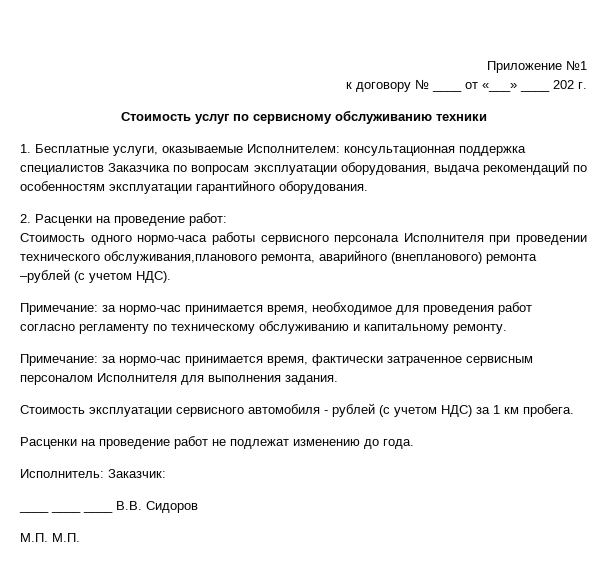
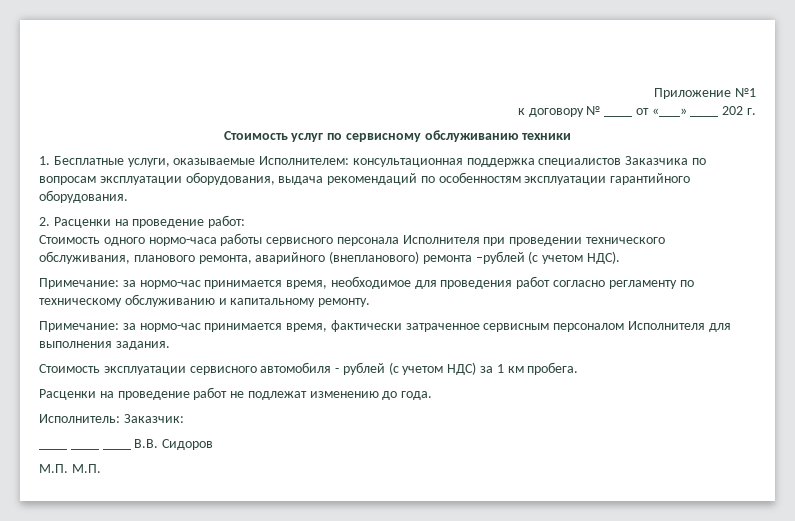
- Стоимость одного нормо-часа работы сервисного персонала Исполнителя при проведении технического обслуживания,планового ремонта, аварийного (внепланового) ремонта –рублей (с учетом НДС).
+ Стоимость одного нормо-часа работы сервисного персонала Исполнителя при проведении технического обслуживания, планового ремонта, аварийного (внепланового) ремонта –рублей (с учетом НДС).

